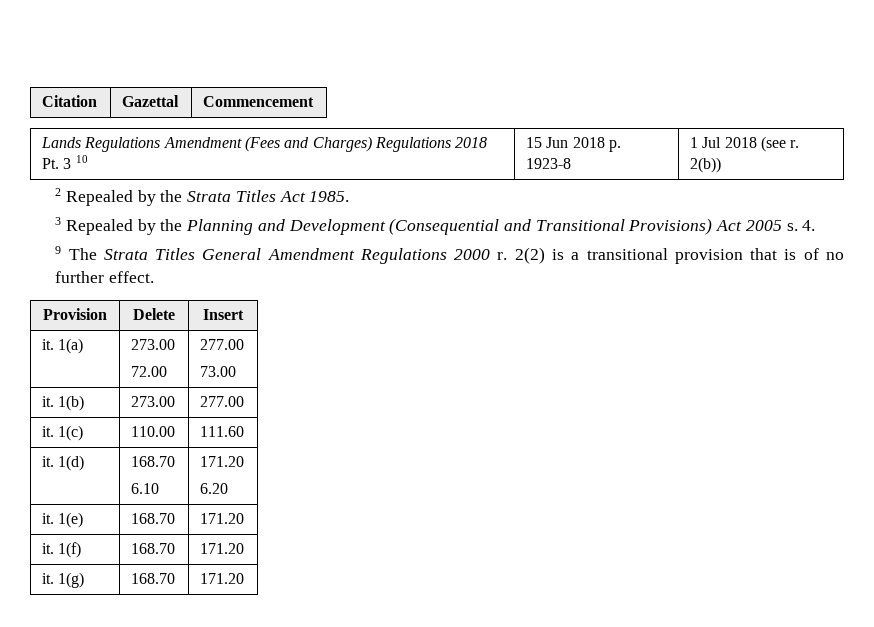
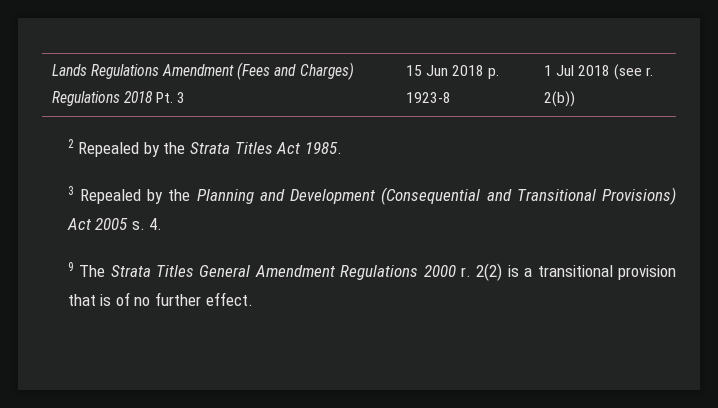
- Citation | Gazettal | Commencement
- Lands Regulations Amendment (Fees and Charges) Regulations 2018 Pt. 3 10 | 15 Jun 2018 p. 1923-8 | 1 Jul 2018 (see r. 2(b))
+ Lands Regulations Amendment (Fees and Charges) Regulations 2018 Pt. 3 | 15 Jun 2018 p. 1923-8 | 1 Jul 2018 (see r. 2(b))
- Provision | Delete | Insert
- it. 1(a) | 273.00
- 72.00 | 277.00
- 73.00
- it. 1(b) | 273.00 | 277.00
- it. 1(c) | 110.00 | 111.60
- it. 1(d) | 168.70
- 6.10 | 171.20
- 6.20
- it. 1(e) | 168.70 | 171.20
- it. 1(f) | 168.70 | 171.20
- it. 1(g) | 168.70 | 171.20

